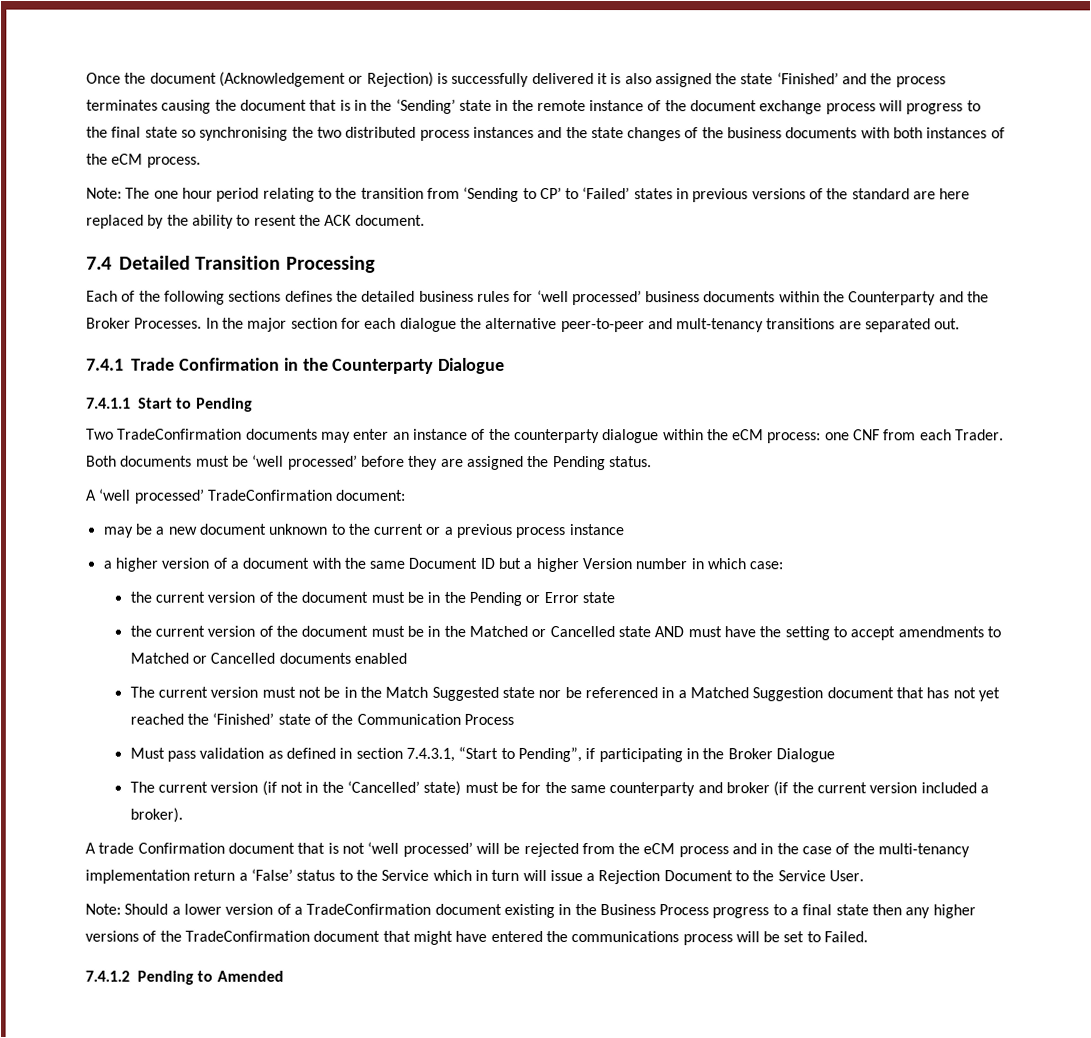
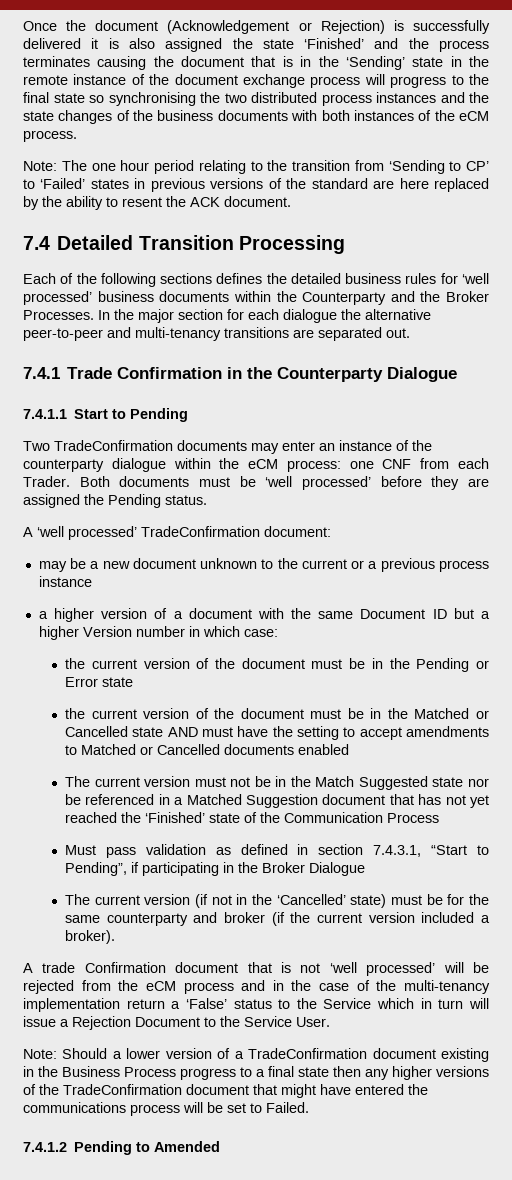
- In the major section for each dialogue the alternative peer-to-peer and mult-tenancy transitions are separated out.
+ In the major section for each dialogue the alternative peer-to-peer and multi-tenancy transitions are separated out.

